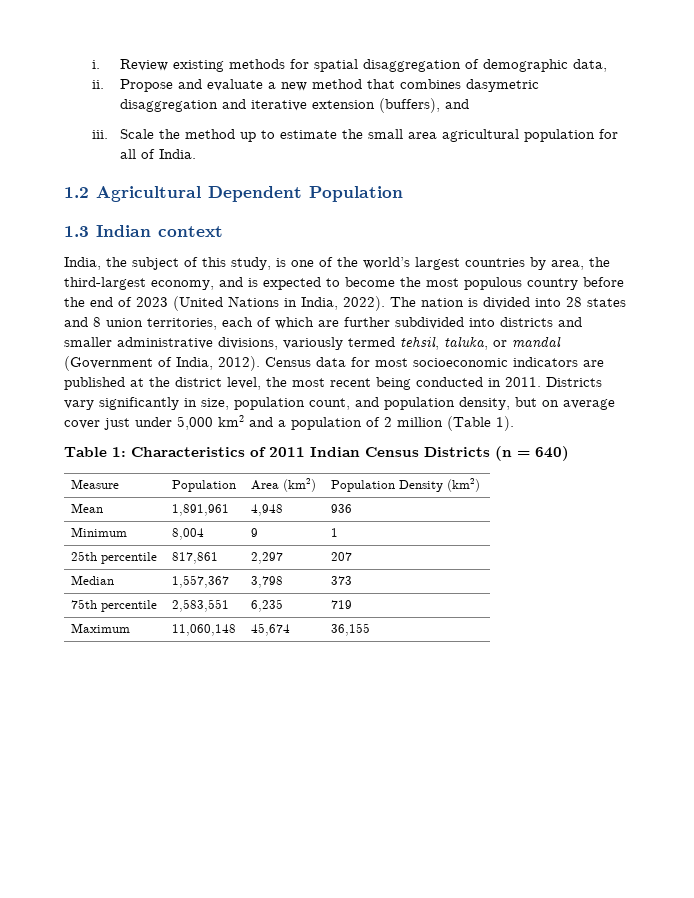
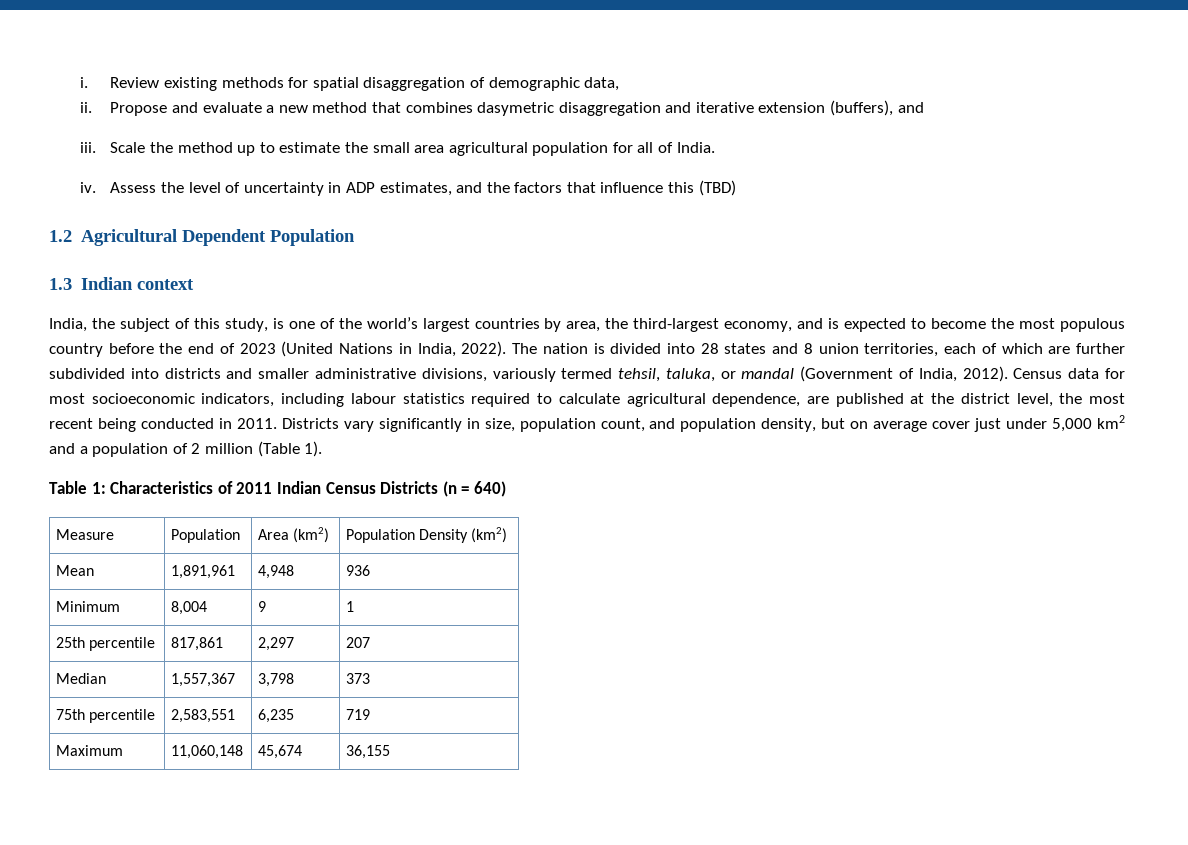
+ iv. Assess the level of uncertainty in ADP estimates, and the factors that influence this (TBD)
- Census data for most socioeconomic indicators are published at the district level, the most recent being conducted in 2011.
+ Census data for most socioeconomic indicators, including labour statistics required to calculate agricultural dependence, are published at the district level, the most recent being conducted in 2011.

